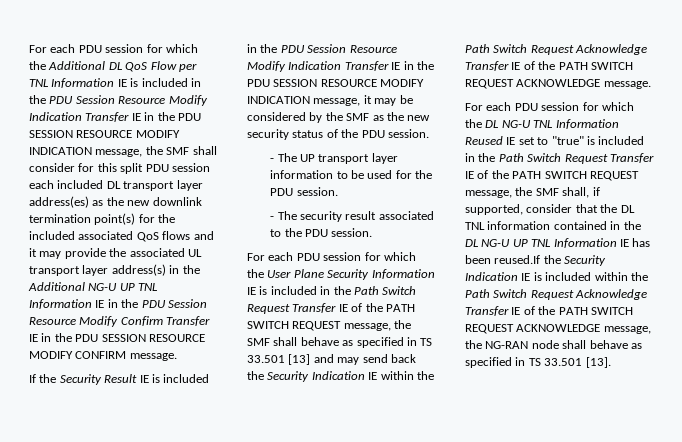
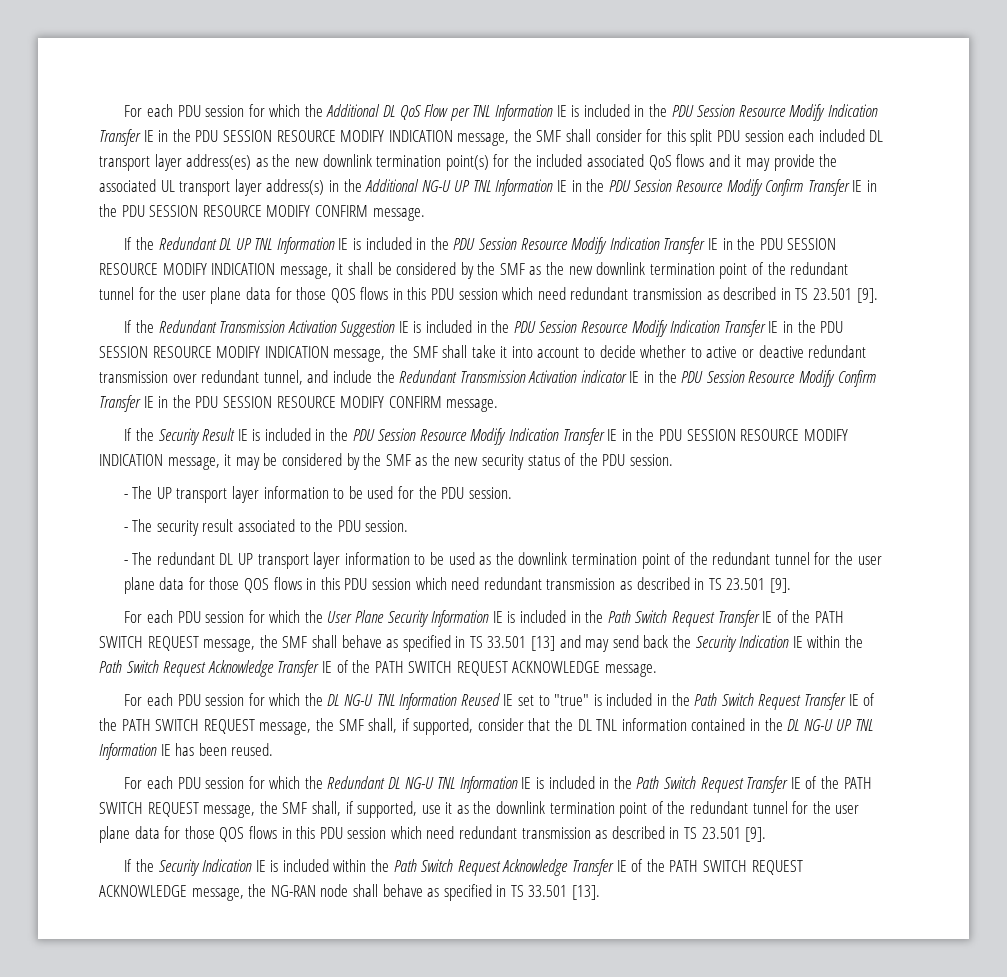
+ If the Redundant DL UP TNL Information IE is included in the PDU Session Resource Modify Indication Transfer IE in the PDU SESSION RESOURCE MODIFY INDICATION message, it shall be considered by the SMF as the new downlink termination point of the redundant tunnel for the user plane data for those QOS flows in this PDU session which need redundant transmission as described in TS 23.501 [9].
+ If the Redundant Transmission Activation Suggestion IE is included in the PDU Session Resource Modify Indication Transfer IE in the PDU SESSION RESOURCE MODIFY INDICATION message, the SMF shall take it into account to decide whether to active or deactive redundant transmission over redundant tunnel, and include the Redundant Transmission Activation indicator IE in the PDU Session Resource Modify Confirm Transfer IE in the PDU SESSION RESOURCE MODIFY CONFIRM message.
+ - The redundant DL UP transport layer information to be used as the downlink termination point of the redundant tunnel for the user plane data for those QOS flows in this PDU session which need redundant transmission as described in TS 23.501 [9].
- For each PDU session for which the DL NG-U TNL Information Reused IE set to "true" is included in the Path Switch Request Transfer IE of the PATH SWITCH REQUEST message, the SMF shall, if supported, consider that the DL TNL information contained in the DL NG-U UP TNL Information IE has been reused.If the Security Indication IE is included within the Path Switch Request Acknowledge Transfer IE of the PATH SWITCH REQUEST ACKNOWLEDGE message, the NG-RAN node shall behave as specified in TS 33.501 [13].
+ For each PDU session for which the DL NG-U TNL Information Reused IE set to "true" is included in the Path Switch Request Transfer IE of the PATH SWITCH REQUEST message, the SMF shall, if supported, consider that the DL TNL information contained in the DL NG-U UP TNL Information IE has been reused.
+ For each PDU session for which the Redundant DL NG-U TNL Information IE is included in the Path Switch Request Transfer IE of the PATH SWITCH REQUEST message, the SMF shall, if supported, use it as the downlink termination point of the redundant tunnel for the user plane data for those QOS flows in this PDU session which need redundant transmission as described in TS 23.501 [9].
+ If the Security Indication IE is included within the Path Switch Request Acknowledge Transfer IE of the PATH SWITCH REQUEST ACKNOWLEDGE message, the NG-RAN node shall behave as specified in TS 33.501 [13].

